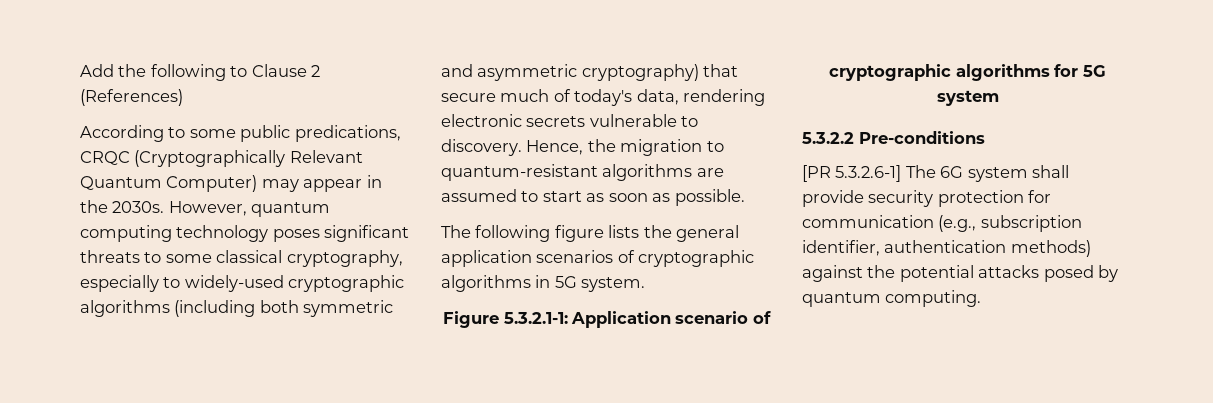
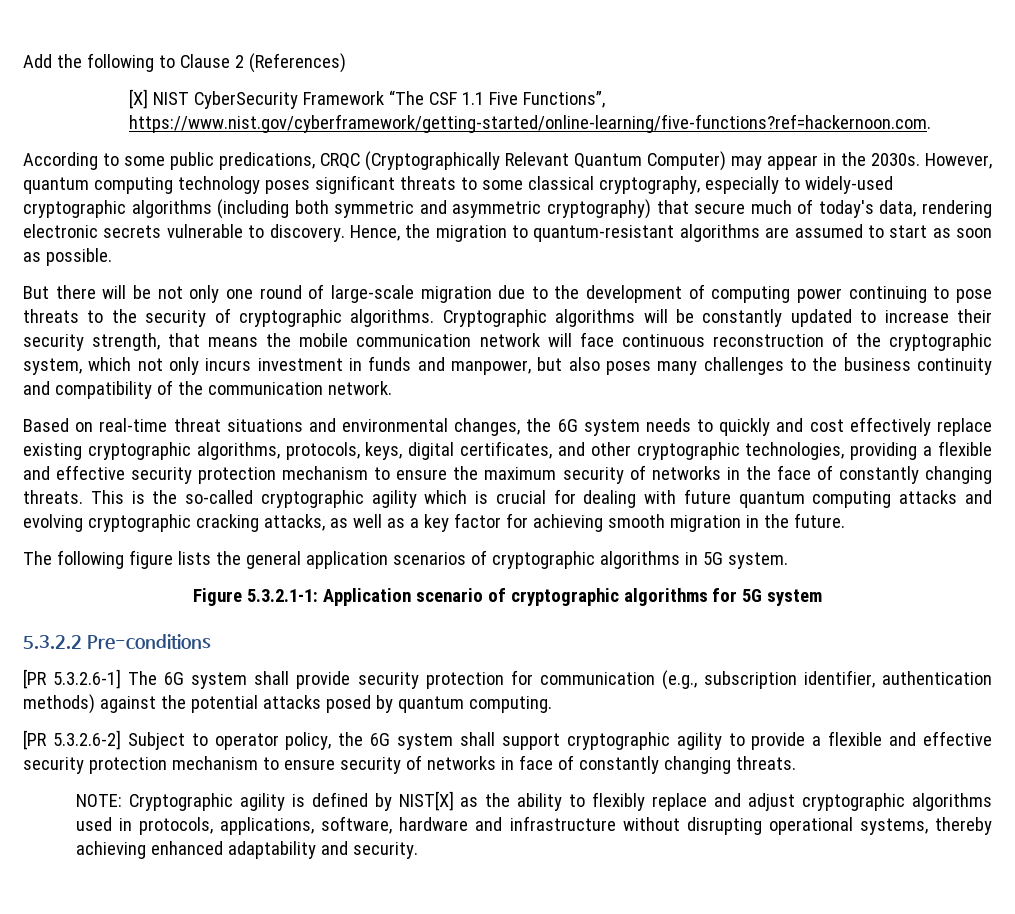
+ [X] NIST CyberSecurity Framework “The CSF 1.1 Five Functions”, https://www.nist.gov/cyberframework/getting-started/online-learning/five-functions?ref=hackernoon.com.
+ But there will be not only one round of large-scale migration due to the development of computing power continuing to pose threats to the security of cryptographic algorithms. Cryptographic algorithms will be constantly updated to increase their security strength, that means the mobile communication network will face continuous reconstruction of the cryptographic system, which not only incurs investment in funds and manpower, but also poses many challenges to the business continuity and compatibility of the communication network.
+ Based on real-time threat situations and environmental changes, the 6G system needs to quickly and cost effectively replace existing cryptographic algorithms, protocols, keys, digital certificates, and other cryptographic technologies, providing a flexible and effective security protection mechanism to ensure the maximum security of networks in the face of constantly changing threats. This is the so-called cryptographic agility which is crucial for dealing with future quantum computing attacks and evolving cryptographic cracking attacks, as well as a key factor for achieving smooth migration in the future.
+ [PR 5.3.2.6-2] Subject to operator policy, the 6G system shall support cryptographic agility to provide a flexible and effective security protection mechanism to ensure security of networks in face of constantly changing threats.
+ NOTE: Cryptographic agility is defined by NIST[X] as the ability to flexibly replace and adjust cryptographic algorithms used in protocols, applications, software, hardware and infrastructure without disrupting operational systems, thereby achieving enhanced adaptability and security.

